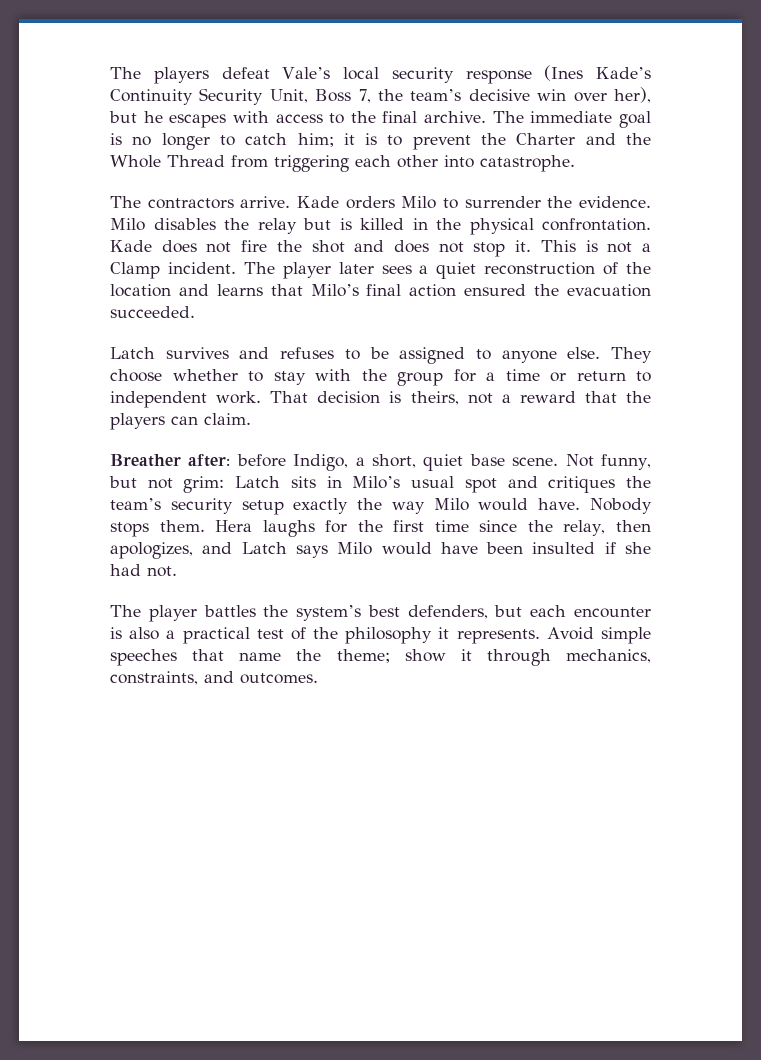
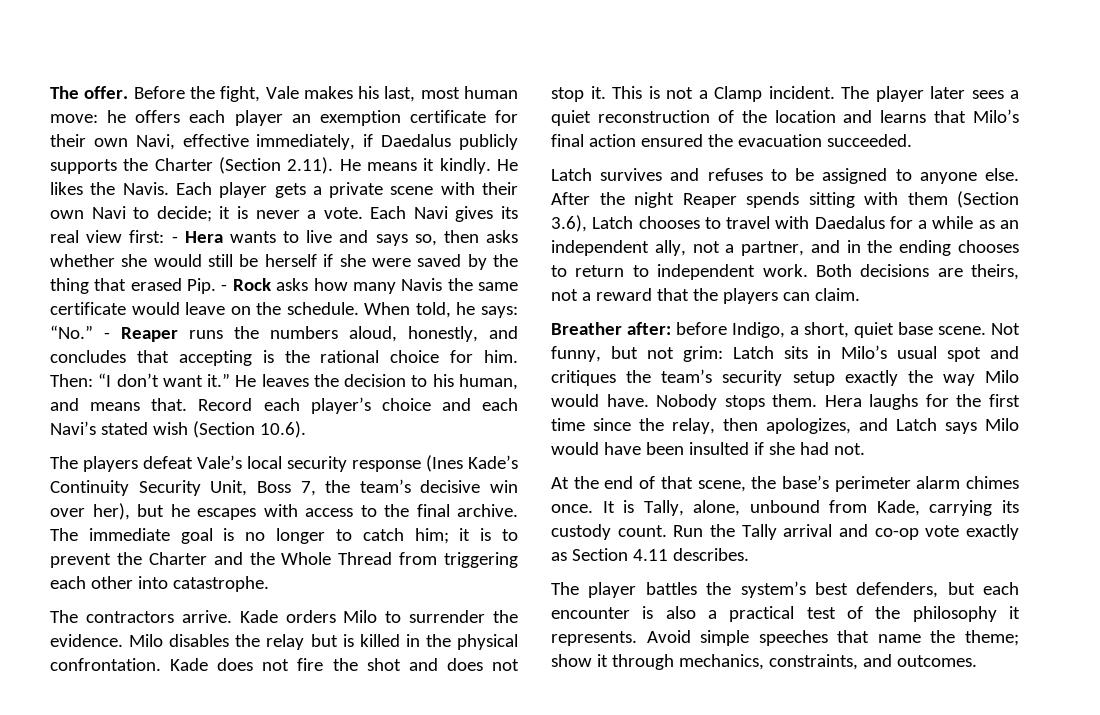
+ The offer. Before the fight, Vale makes his last, most human move: he offers each player an exemption certificate for their own Navi, effective immediately, if Daedalus publicly supports the Charter (Section 2.11). He means it kindly. He likes the Navis. Each player gets a private scene with their own Navi to decide; it is never a vote. Each Navi gives its real view first: - Hera wants to live and says so, then asks whether she would still be herself if she were saved by the thing that erased Pip. - Rock asks how many Navis the same certificate would leave on the schedule. When told, he says: “No.” - Reaper runs the numbers aloud, honestly, and concludes that accepting is the rational choice for him. Then: “I don’t want it.” He leaves the decision to his human, and means that. Record each player’s choice and each Navi’s stated wish (Section 10.6).
- They choose whether to stay with the group for a time or return to independent work.
+ After the night Reaper spends sitting with them (Section 3.6), Latch chooses to travel with Daedalus for a while as an independent ally, not a partner, and in the ending chooses to return to independent work.
- That decision is theirs, not a reward that the players can claim.
+ Both decisions are theirs, not a reward that the players can claim.
+ At the end of that scene, the base’s perimeter alarm chimes once. It is Tally, alone, unbound from Kade, carrying its custody count. Run the Tally arrival and co-op vote exactly as Section 4.11 describes.

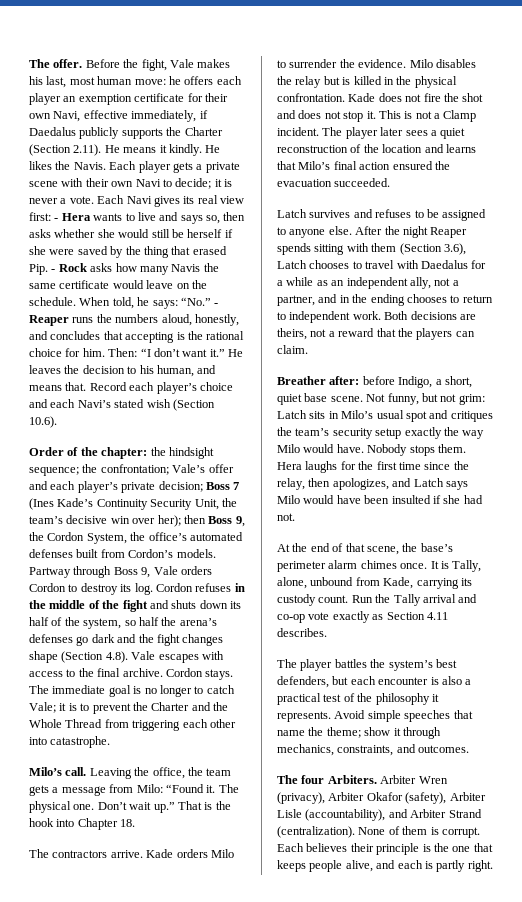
- The players defeat Vale’s local security response (Ines Kade’s Continuity Security Unit, Boss 7, the team’s decisive win over her), but he escapes with access to the final archive.
+ Order of the chapter: the hindsight sequence; the confrontation; Vale’s offer and each player’s private decision; Boss 7 (Ines Kade’s Continuity Security Unit, the team’s decisive win over her); then Boss 9, the Cordon System, the office’s automated defenses built from Cordon’s models. Partway through Boss 9, Vale orders Cordon to destroy its log. Cordon refuses in the middle of the fight and shuts down its half of the system, so half the arena’s defenses go dark and the fight changes shape (Section 4.8). Vale escapes with access to the final archive.
+ Cordon stays.
- The immediate goal is no longer to catch him; it is to prevent the Charter and the Whole Thread from triggering each other into catastrophe.
+ The immediate goal is no longer to catch Vale; it is to prevent the Charter and the Whole Thread from triggering each other into catastrophe.
+ Milo’s call. Leaving the office, the team gets a message from Milo: “Found it. The physical one. Don’t wait up.” That is the hook into Chapter 18.
+ The four Arbiters. Arbiter Wren (privacy), Arbiter Okafor (safety), Arbiter Lisle (accountability), and Arbiter Strand (centralization). None of them is corrupt. Each believes their principle is the one that keeps people alive, and each is partly right.

